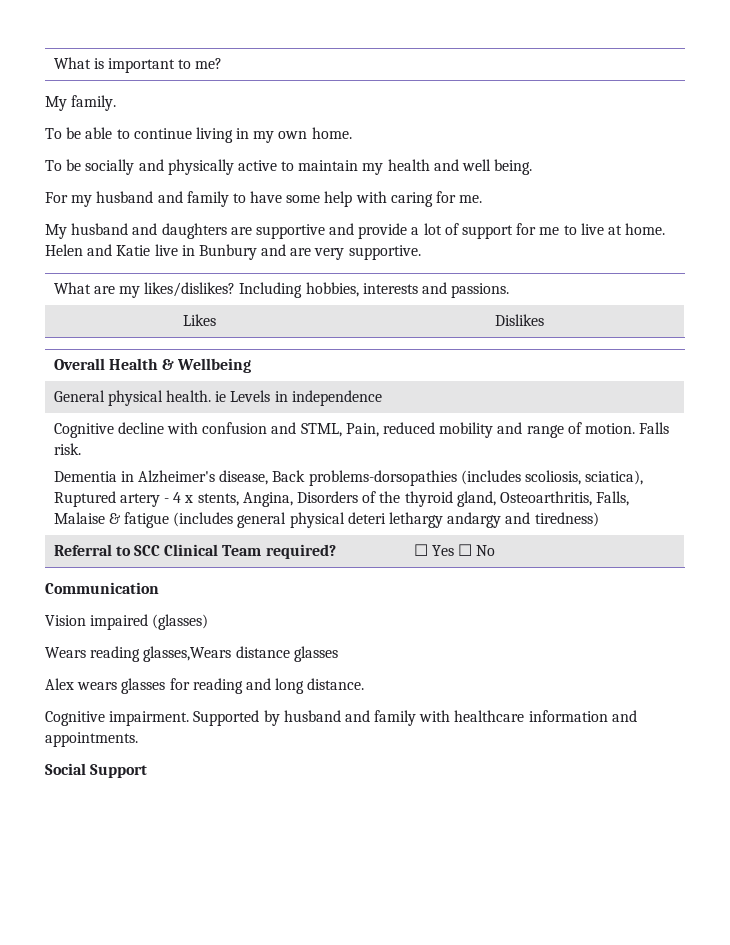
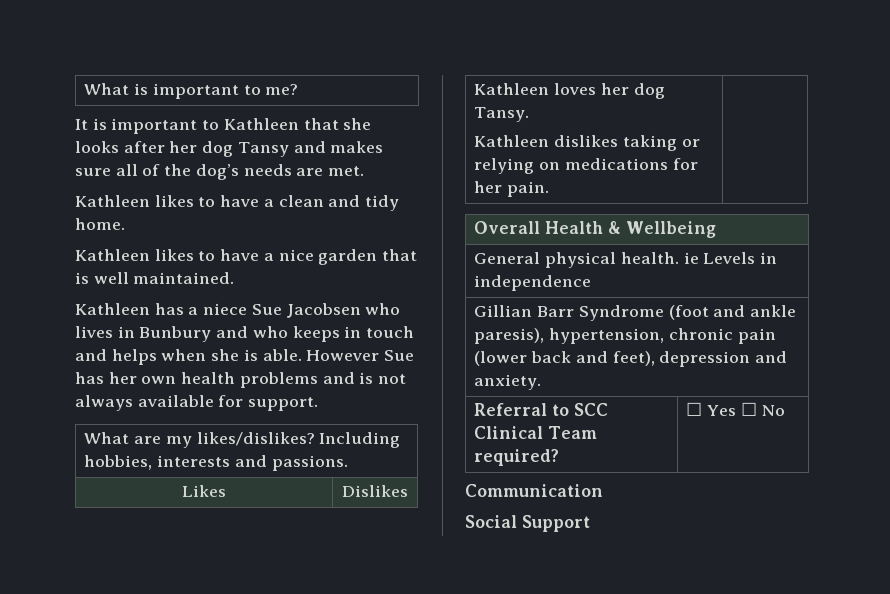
- My family.
- To be able to continue living in my own home.
- To be socially and physically active to maintain my health and well being.
- For my husband and family to have some help with caring for me.
- My husband and daughters are supportive and provide a lot of support for me to live at home. Helen and Katie live in Bunbury and are very supportive.
+ It is important to Kathleen that she looks after her dog Tansy and makes sure all of the dog’s needs are met.
+ Kathleen likes to have a clean and tidy home.
+ Kathleen likes to have a nice garden that is well maintained.
+ Kathleen has a niece Sue Jacobsen who lives in Bunbury and who keeps in touch and helps when she is able. However Sue has her own health problems and is not always available for support.
+ Kathleen loves her dog Tansy.
+ Kathleen dislikes taking or relying on medications for her pain. |
- Cognitive decline with confusion and STML, Pain, reduced mobility and range of motion. Falls risk.
- Dementia in Alzheimer's disease, Back problems-dorsopathies (includes scoliosis, sciatica), Ruptured artery - 4 x stents, Angina, Disorders of the thyroid gland, Osteoarthritis, Falls, Malaise & fatigue (includes general physical deteri lethargy andargy and tiredness)
+ Gillian Barr Syndrome (foot and ankle paresis), hypertension, chronic pain (lower back and feet), depression and anxiety.
- Vision impaired (glasses)
- Wears reading glasses,Wears distance glasses
- Alex wears glasses for reading and long distance.
- Cognitive impairment. Supported by husband and family with healthcare information and appointments.

